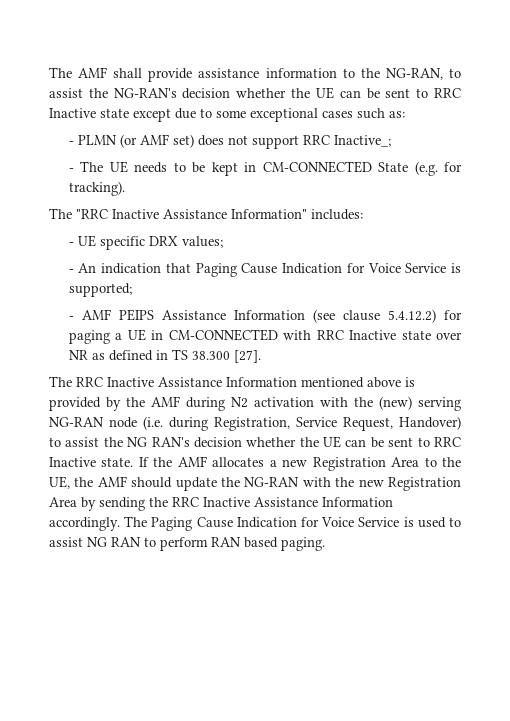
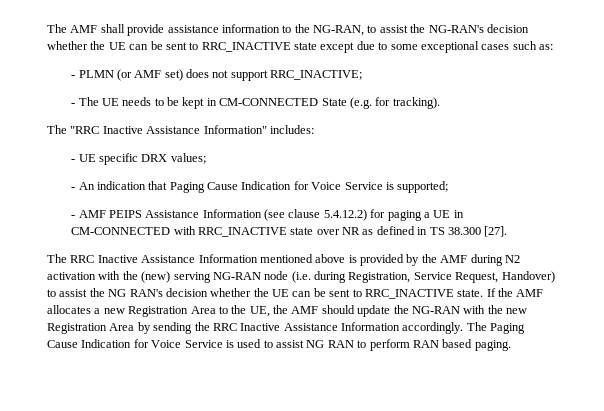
- The AMF shall provide assistance information to the NG-RAN, to assist the NG-RAN's decision whether the UE can be sent to RRC Inactive state except due to some exceptional cases such as:
+ The AMF shall provide assistance information to the NG-RAN, to assist the NG-RAN's decision whether the UE can be sent to RRC_INACTIVE state except due to some exceptional cases such as:
- - PLMN (or AMF set) does not support RRC Inactive_;
+ - PLMN (or AMF set) does not support RRC_INACTIVE;
- - AMF PEIPS Assistance Information (see clause 5.4.12.2) for paging a UE in CM-CONNECTED with RRC Inactive state over NR as defined in TS 38.300 [27].
+ - AMF PEIPS Assistance Information (see clause 5.4.12.2) for paging a UE in CM-CONNECTED with RRC_INACTIVE state over NR as defined in TS 38.300 [27].
- The RRC Inactive Assistance Information mentioned above is provided by the AMF during N2 activation with the (new) serving NG-RAN node (i.e. during Registration, Service Request, Handover) to assist the NG RAN's decision whether the UE can be sent to RRC Inactive state.
+ The RRC Inactive Assistance Information mentioned above is provided by the AMF during N2 activation with the (new) serving NG-RAN node (i.e. during Registration, Service Request, Handover) to assist the NG RAN's decision whether the UE can be sent to RRC_INACTIVE state.

